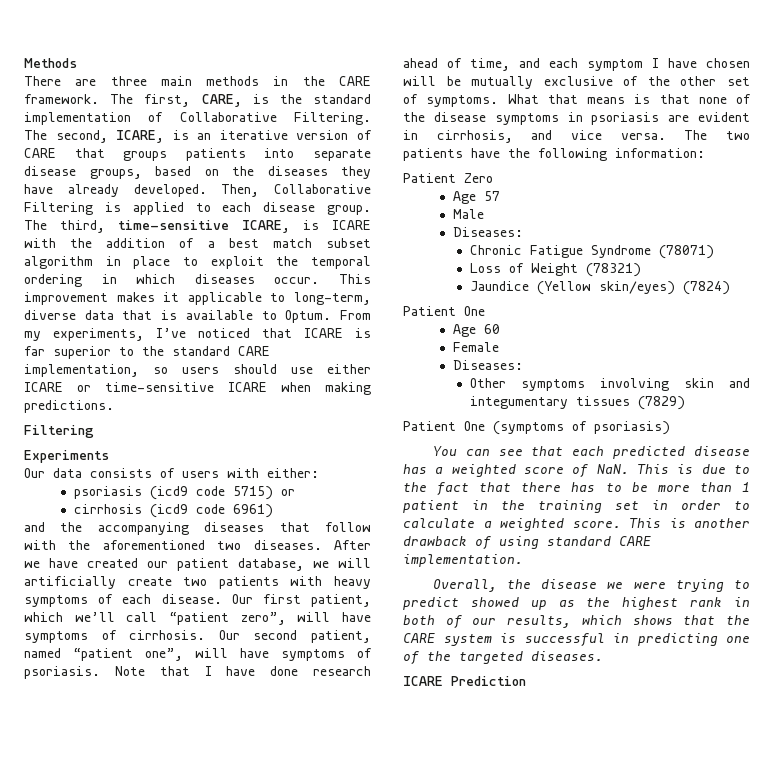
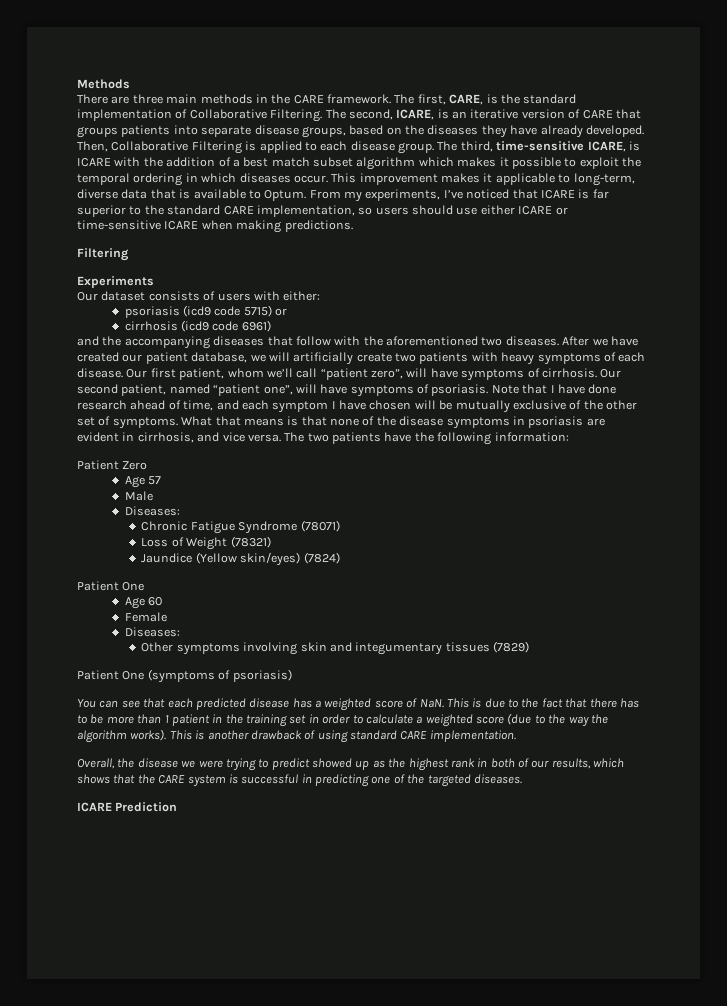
- The third, time-sensitive ICARE, is ICARE with the addition of a best match subset algorithm in place to exploit the temporal ordering in which diseases occur.
+ The third, time-sensitive ICARE, is ICARE with the addition of a best match subset algorithm which makes it possible to exploit the temporal ordering in which diseases occur.
- Our data consists of users with either:
+ Our dataset consists of users with either:
- Our first patient, which we’ll call “patient zero”, will have symptoms of cirrhosis.
+ Our first patient, whom we’ll call “patient zero”, will have symptoms of cirrhosis.
- You can see that each predicted disease has a weighted score of NaN. This is due to the fact that there has to be more than 1 patient in the training set in order to calculate a weighted score.
+ You can see that each predicted disease has a weighted score of NaN. This is due to the fact that there has to be more than 1 patient in the training set in order to calculate a weighted score (due to the way the algorithm works).

